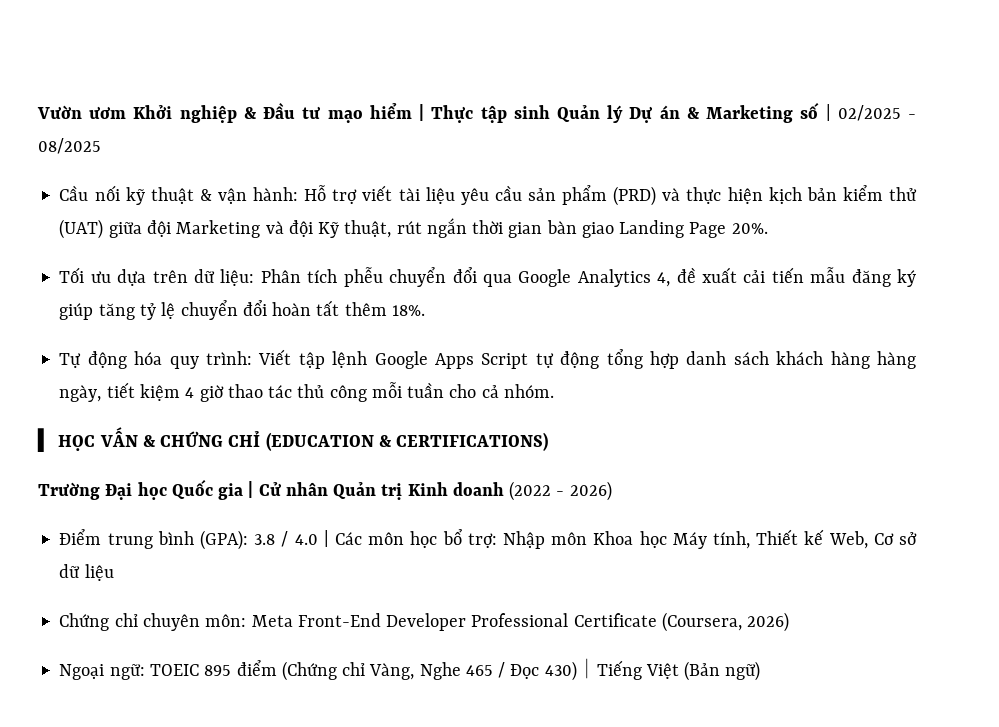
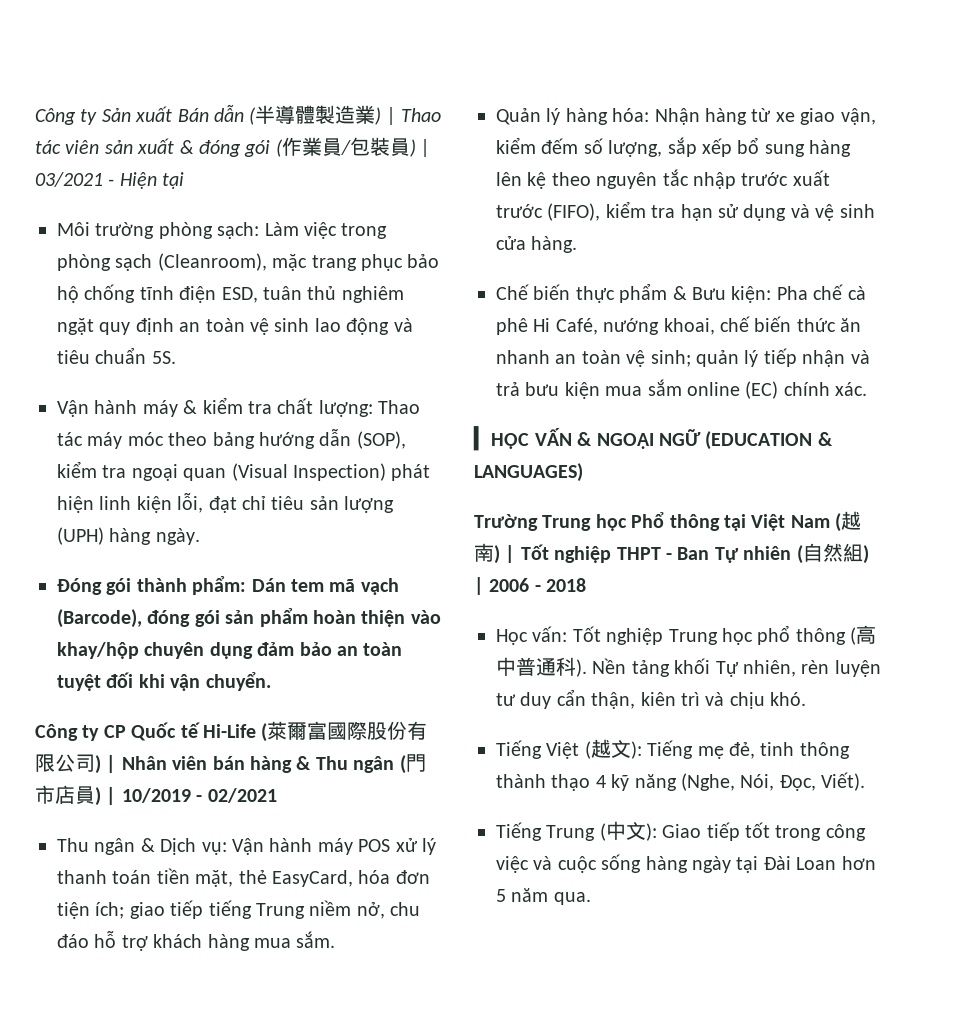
- Vườn ươm Khởi nghiệp & Đầu tư mạo hiểm | Thực tập sinh Quản lý Dự án & Marketing số | 02/2025 - 08/2025
- Cầu nối kỹ thuật & vận hành: Hỗ trợ viết tài liệu yêu cầu sản phẩm (PRD) và thực hiện kịch bản kiểm thử (UAT) giữa đội Marketing và đội Kỹ thuật, rút ngắn thời gian bàn giao Landing Page 20%.
- Tối ưu dựa trên dữ liệu: Phân tích phễu chuyển đổi qua Google Analytics 4, đề xuất cải tiến mẫu đăng ký giúp tăng tỷ lệ chuyển đổi hoàn tất thêm 18%.
- Tự động hóa quy trình: Viết tập lệnh Google Apps Script tự động tổng hợp danh sách khách hàng hàng ngày, tiết kiệm 4 giờ thao tác thủ công mỗi tuần cho cả nhóm.
+ Công ty Sản xuất Bán dẫn (半導體製造業) | Thao tác viên sản xuất & đóng gói (作業員/包裝員) | 03/2021 - Hiện tại
+ Môi trường phòng sạch: Làm việc trong phòng sạch (Cleanroom), mặc trang phục bảo hộ chống tĩnh điện ESD, tuân thủ nghiêm ngặt quy định an toàn vệ sinh lao động và tiêu chuẩn 5S.
+ Vận hành máy & kiểm tra chất lượng: Thao tác máy móc theo bảng hướng dẫn (SOP), kiểm tra ngoại quan (Visual Inspection) phát hiện linh kiện lỗi, đạt chỉ tiêu sản lượng (UPH) hàng ngày.
+ Đóng gói thành phẩm: Dán tem mã vạch (Barcode), đóng gói sản phẩm hoàn thiện vào khay/hộp chuyên dụng đảm bảo an toàn tuyệt đối khi vận chuyển.
+ Công ty CP Quốc tế Hi-Life (萊爾富國際股份有限公司) | Nhân viên bán hàng & Thu ngân (門市店員) | 10/2019 - 02/2021
+ Thu ngân & Dịch vụ: Vận hành máy POS xử lý thanh toán tiền mặt, thẻ EasyCard, hóa đơn tiện ích; giao tiếp tiếng Trung niềm nở, chu đáo hỗ trợ khách hàng mua sắm.
+ Quản lý hàng hóa: Nhận hàng từ xe giao vận, kiểm đếm số lượng, sắp xếp bổ sung hàng lên kệ theo nguyên tắc nhập trước xuất trước (FIFO), kiểm tra hạn sử dụng và vệ sinh cửa hàng.
+ Chế biến thực phẩm & Bưu kiện: Pha chế cà phê Hi Café, nướng khoai, chế biến thức ăn nhanh an toàn vệ sinh; quản lý tiếp nhận và trả bưu kiện mua sắm online (EC) chính xác.
- ▍ HỌC VẤN & CHỨNG CHỈ (EDUCATION & CERTIFICATIONS)
+ ▍ HỌC VẤN & NGOẠI NGỮ (EDUCATION & LANGUAGES)
- Trường Đại học Quốc gia | Cử nhân Quản trị Kinh doanh (2022 - 2026)
- Điểm trung bình (GPA): 3.8 / 4.0 | Các môn học bổ trợ: Nhập môn Khoa học Máy tính, Thiết kế Web, Cơ sở dữ liệu
- Chứng chỉ chuyên môn: Meta Front-End Developer Professional Certificate (Coursera, 2026)
- Ngoại ngữ: TOEIC 895 điểm (Chứng chỉ Vàng, Nghe 465 / Đọc 430)｜Tiếng Việt (Bản ngữ)
+ Trường Trung học Phổ thông tại Việt Nam (越南) | Tốt nghiệp THPT - Ban Tự nhiên (自然組) | 2006 - 2018
+ Học vấn: Tốt nghiệp Trung học phổ thông (高中普通科). Nền tảng khối Tự nhiên, rèn luyện tư duy cẩn thận, kiên trì và chịu khó.
+ Tiếng Việt (越文): Tiếng mẹ đẻ, tinh thông thành thạo 4 kỹ năng (Nghe, Nói, Đọc, Viết).
+ Tiếng Trung (中文): Giao tiếp tốt trong công việc và cuộc sống hàng ngày tại Đài Loan hơn 5 năm qua.

